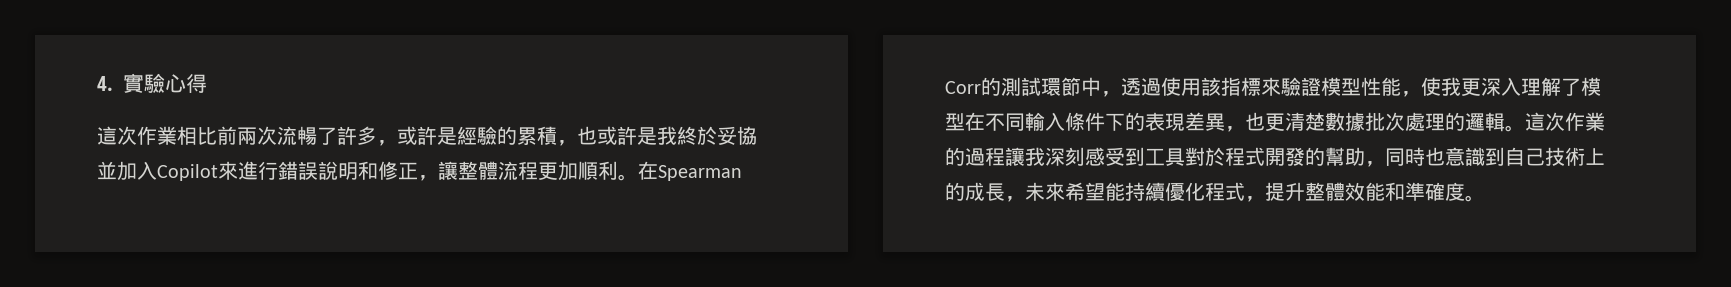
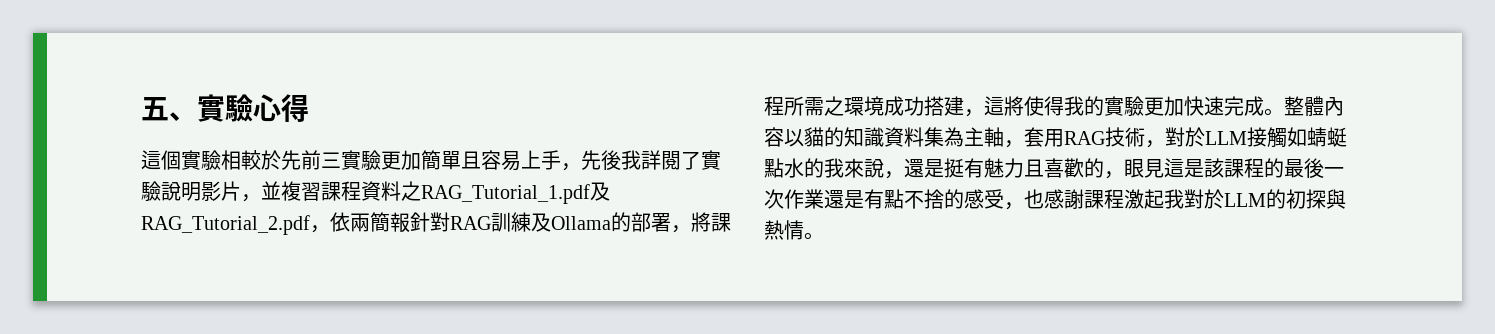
- 4.實驗心得
+ 五、實驗心得
- 這次作業相比前兩次流暢了許多，或許是經驗的累積，也或許是我終於妥協並加入Copilot來進行錯誤說明和修正，讓整體流程更加順利。在Spearman Corr的測試環節中，透過使用該指標來驗證模型性能，使我更深入理解了模型在不同輸入條件下的表現差異，也更清楚數據批次處理的邏輯。這次作業的過程讓我深刻感受到工具對於程式開發的幫助，同時也意識到自己技術上的成長，未來希望能持續優化程式，提升整體效能和準確度。
+ 這個實驗相較於先前三實驗更加簡單且容易上手，先後我詳閱了實驗說明影片，並複習課程資料之RAG_Tutorial_1.pdf及RAG_Tutorial_2.pdf，依兩簡報針對RAG訓練及Ollama的部署，將課程所需之環境成功搭建，這將使得我的實驗更加快速完成。整體內容以貓的知識資料集為主軸，套用RAG技術，對於LLM接觸如蜻蜓點水的我來說，還是挺有魅力且喜歡的，眼見這是該課程的最後一次作業還是有點不捨的感受，也感謝課程激起我對於LLM的初探與熱情。

